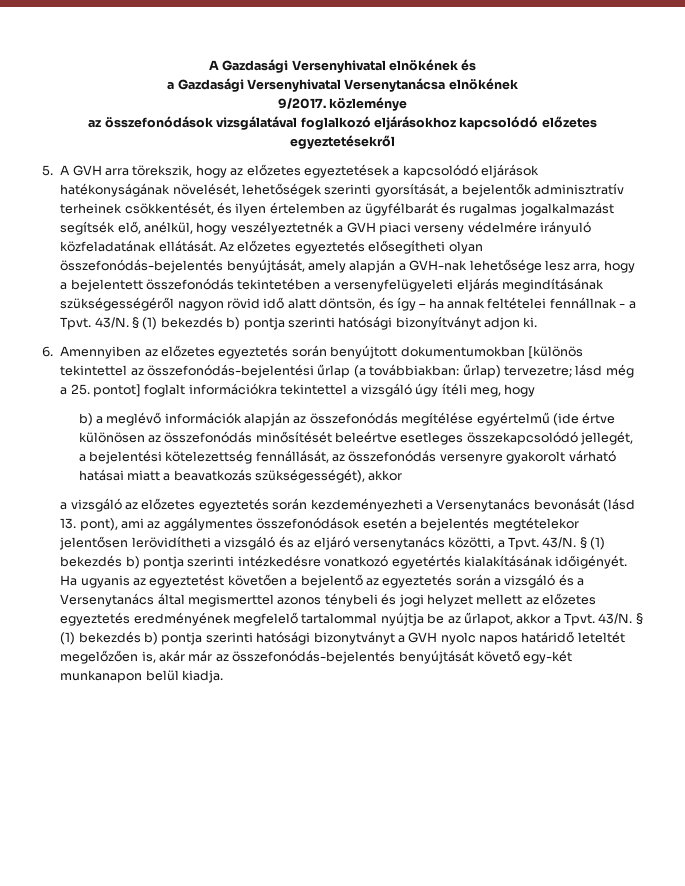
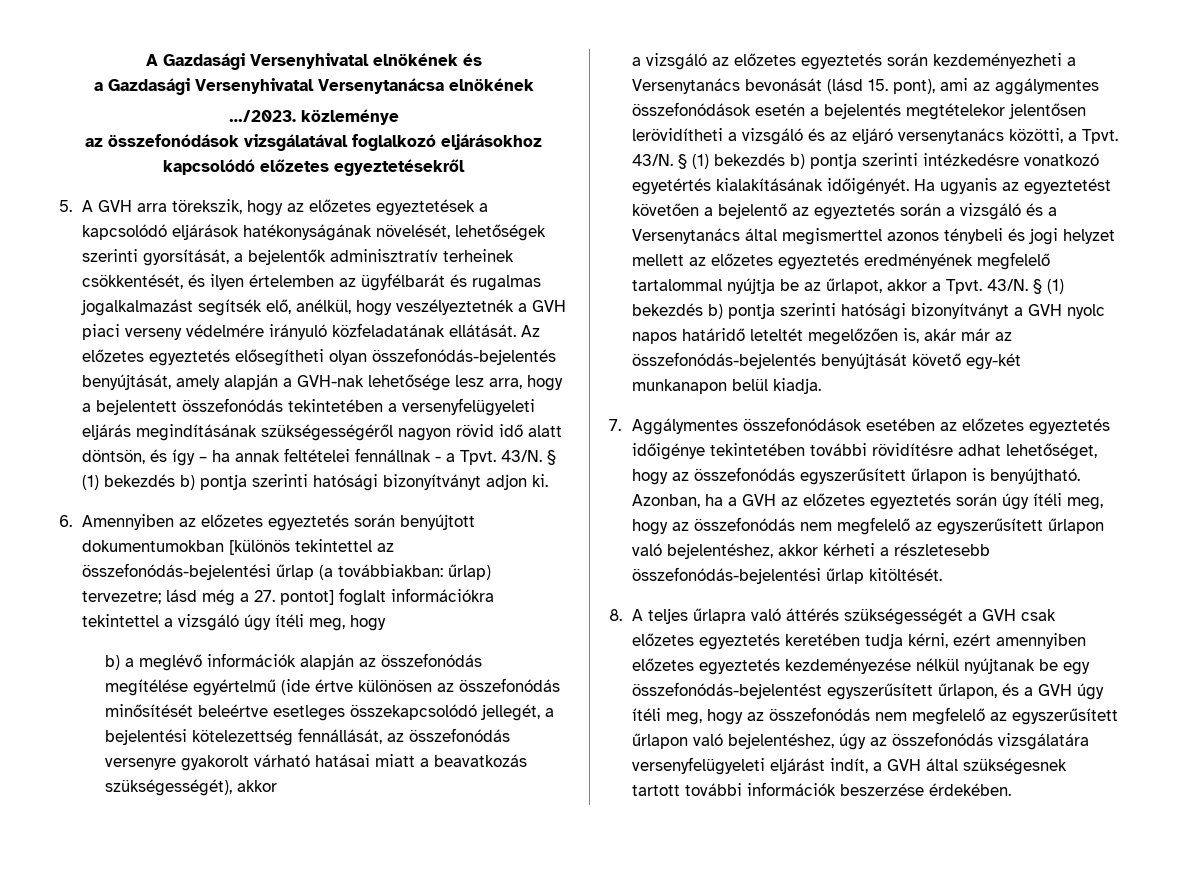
- 9/2017. közleménye
+ …/2023. közleménye
- 6. Amennyiben az előzetes egyeztetés során benyújtott dokumentumokban [különös tekintettel az összefonódás-bejelentési űrlap (a továbbiakban: űrlap) tervezetre; lásd még a 25. pontot] foglalt információkra tekintettel a vizsgáló úgy ítéli meg, hogy
+ 6. Amennyiben az előzetes egyeztetés során benyújtott dokumentumokban [különös tekintettel az összefonódás-bejelentési űrlap (a továbbiakban: űrlap) tervezetre; lásd még a 27. pontot] foglalt információkra tekintettel a vizsgáló úgy ítéli meg, hogy
- a vizsgáló az előzetes egyeztetés során kezdeményezheti a Versenytanács bevonását (lásd 13. pont), ami az aggálymentes összefonódások esetén a bejelentés megtételekor jelentősen lerövidítheti a vizsgáló és az eljáró versenytanács közötti, a Tpvt.
+ a vizsgáló az előzetes egyeztetés során kezdeményezheti a Versenytanács bevonását (lásd 15. pont), ami az aggálymentes összefonódások esetén a bejelentés megtételekor jelentősen lerövidítheti a vizsgáló és az eljáró versenytanács közötti, a Tpvt.
- § (1) bekezdés b) pontja szerinti hatósági bizonytványt a GVH nyolc napos határidő leteltét megelőzően is, akár már az összefonódás-bejelentés benyújtását követő egy-két munkanapon belül kiadja.
+ § (1) bekezdés b) pontja szerinti hatósági bizonyítványt a GVH nyolc napos határidő leteltét megelőzően is, akár már az összefonódás-bejelentés benyújtását követő egy-két munkanapon belül kiadja.
+ 7. Aggálymentes összefonódások esetében az előzetes egyeztetés időigénye tekintetében további rövidítésre adhat lehetőséget, hogy az összefonódás egyszerűsített űrlapon is benyújtható. Azonban, ha a GVH az előzetes egyeztetés során úgy ítéli meg, hogy az összefonódás nem megfelelő az egyszerűsített űrlapon való bejelentéshez, akkor kérheti a részletesebb összefonódás-bejelentési űrlap kitöltését.
+ 8. A teljes űrlapra való áttérés szükségességét a GVH csak előzetes egyeztetés keretében tudja kérni, ezért amennyiben előzetes egyeztetés kezdeményezése nélkül nyújtanak be egy összefonódás-bejelentést egyszerűsített űrlapon, és a GVH úgy ítéli meg, hogy az összefonódás nem megfelelő az egyszerűsített űrlapon való bejelentéshez, úgy az összefonódás vizsgálatára versenyfelügyeleti eljárást indít, a GVH által szükségesnek tartott további információk beszerzése érdekében.

